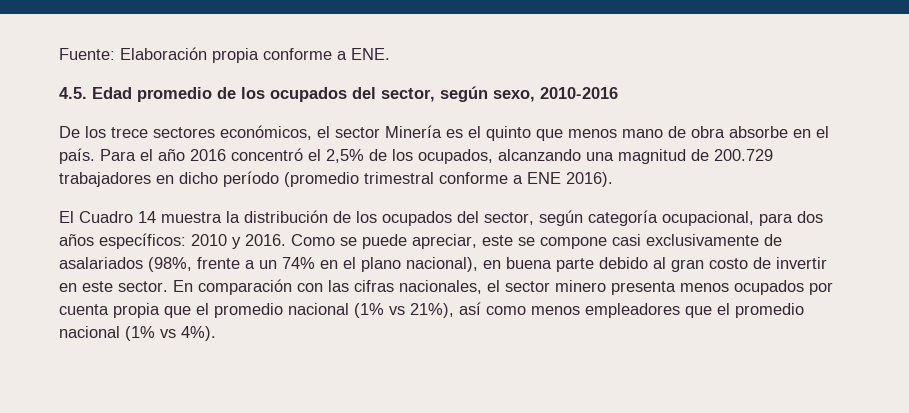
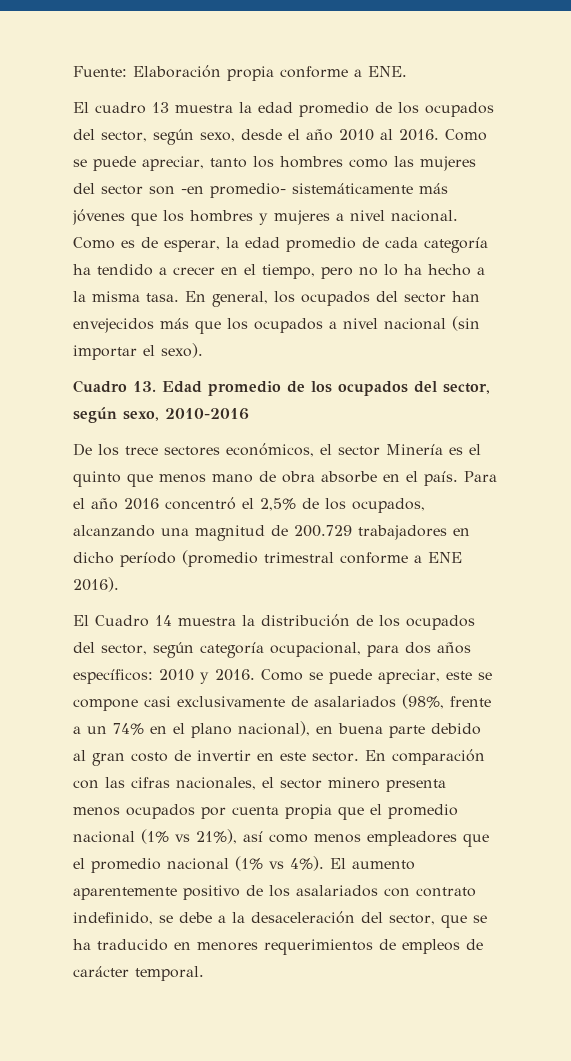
- 4.5. Edad promedio de los ocupados del sector, según sexo, 2010-2016
+ El cuadro 13 muestra la edad promedio de los ocupados del sector, según sexo, desde el año 2010 al 2016. Como se puede apreciar, tanto los hombres como las mujeres del sector son -en promedio- sistemáticamente más jóvenes que los hombres y mujeres a nivel nacional. Como es de esperar, la edad promedio de cada categoría ha tendido a crecer en el tiempo, pero no lo ha hecho a la misma tasa. En general, los ocupados del sector han envejecidos más que los ocupados a nivel nacional (sin importar el sexo).
+ Cuadro 13. Edad promedio de los ocupados del sector, según sexo, 2010-2016
+ El aumento aparentemente positivo de los asalariados con contrato indefinido, se debe a la desaceleración del sector, que se ha traducido en menores requerimientos de empleos de carácter temporal.

